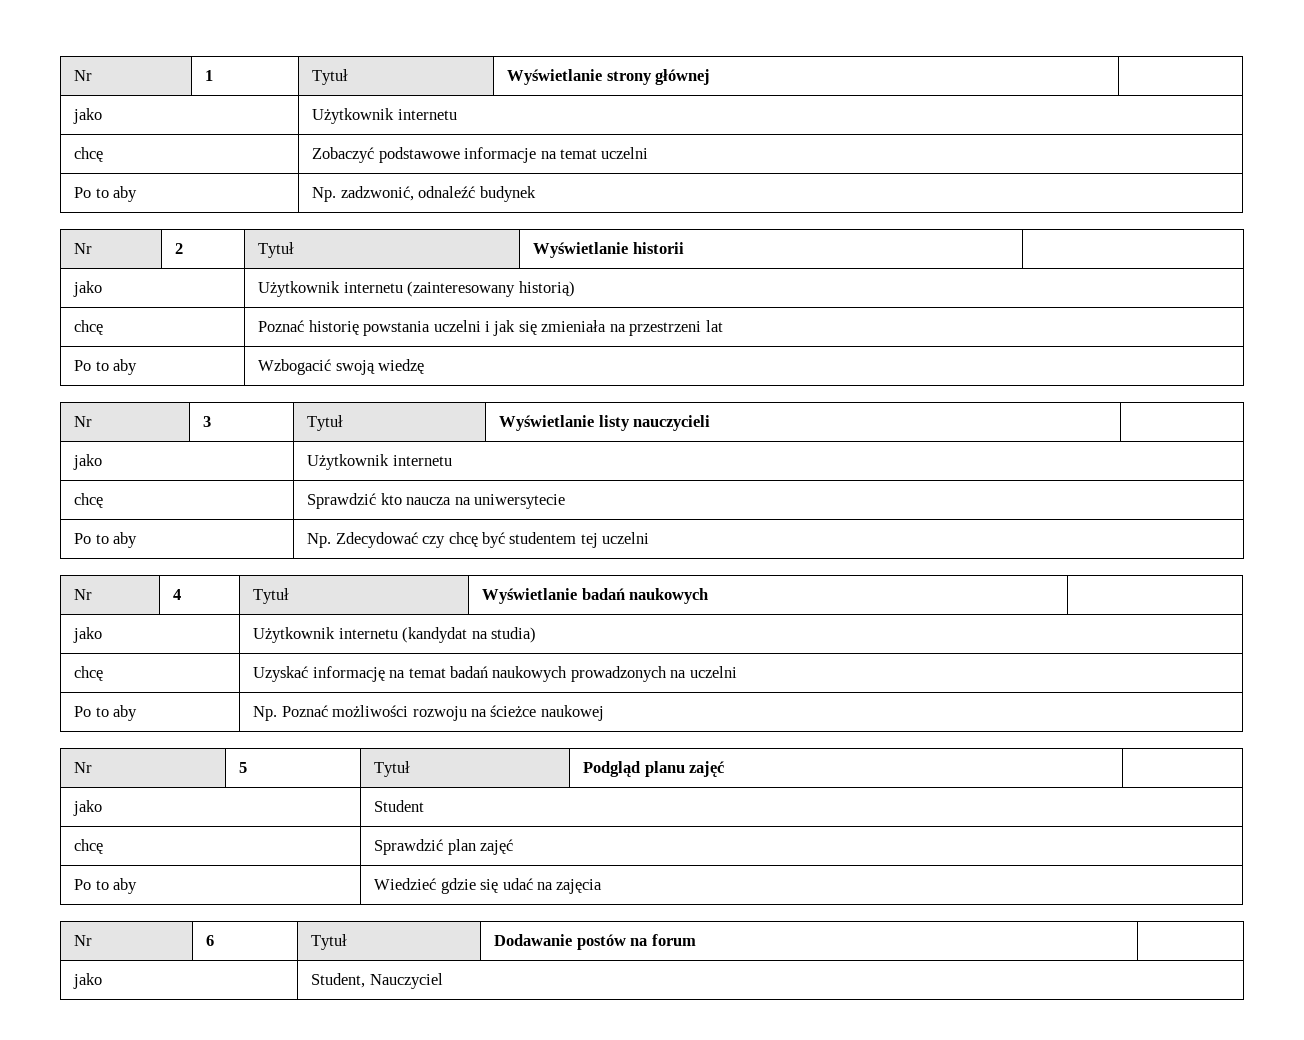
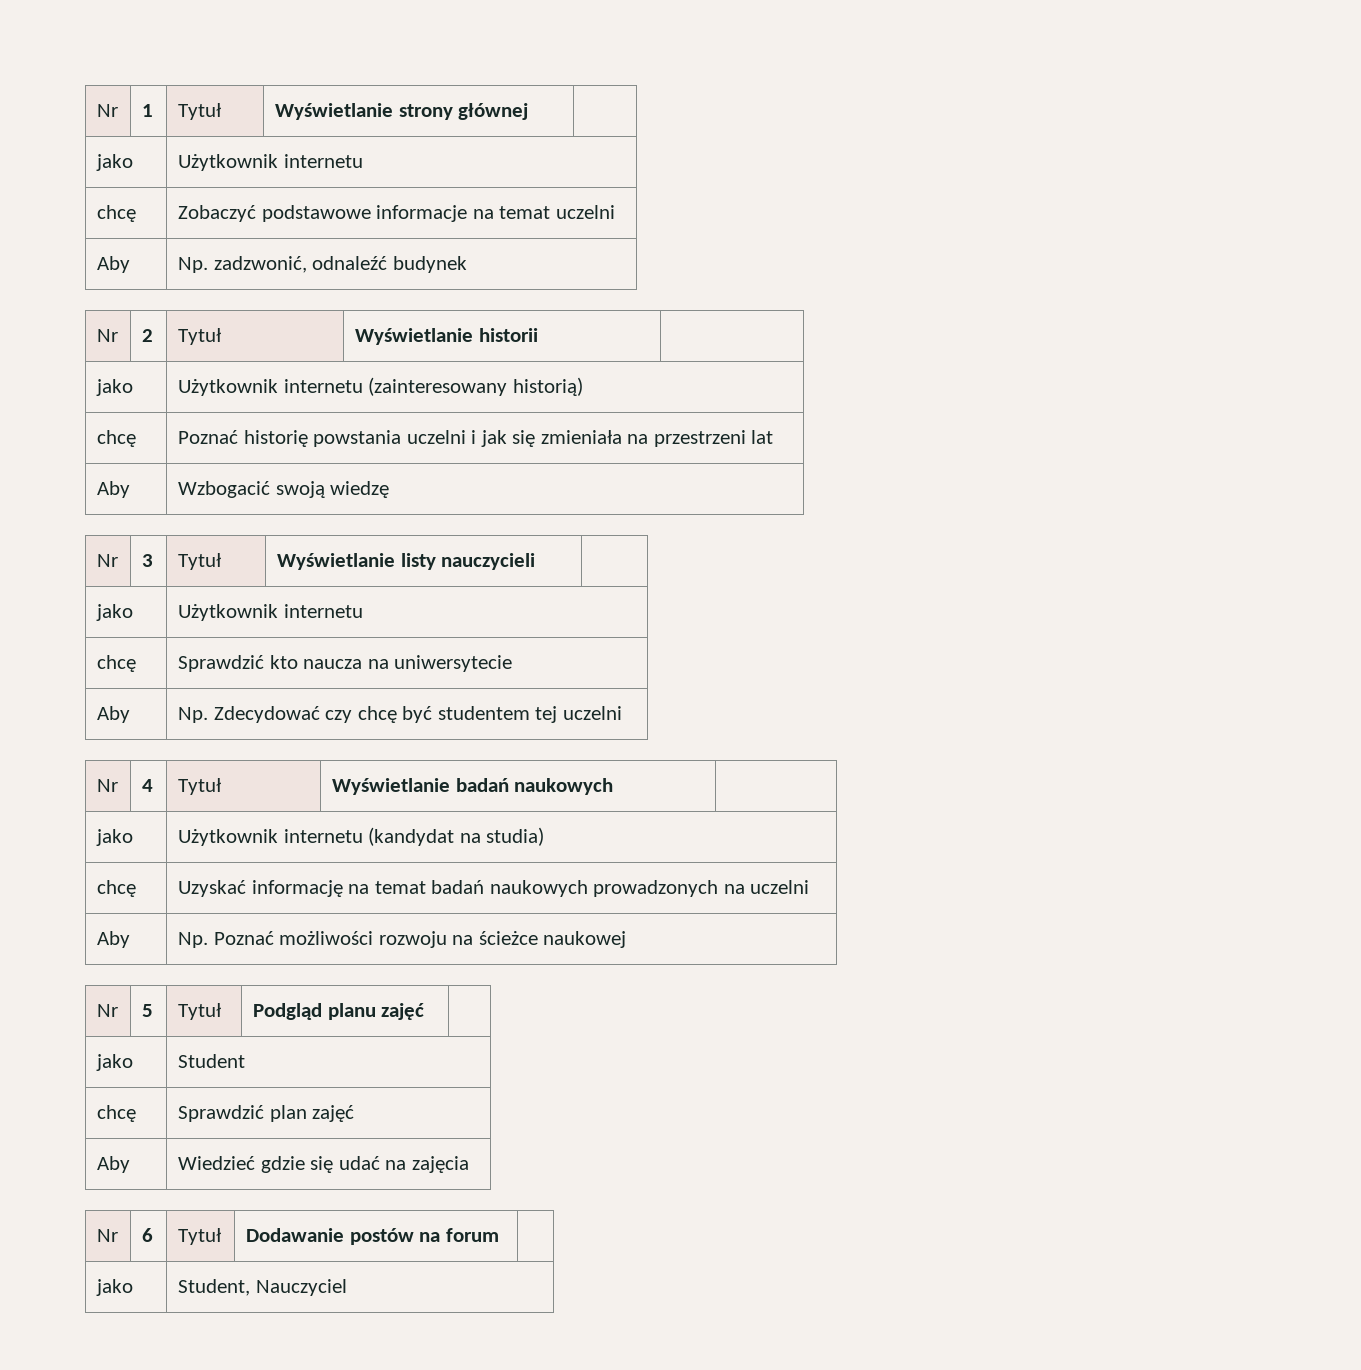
- Po to aby | Np. zadzwonić, odnaleźć budynek
+ Aby | Np. zadzwonić, odnaleźć budynek
- Po to aby | Wzbogacić swoją wiedzę
+ Aby | Wzbogacić swoją wiedzę
- Po to aby | Np. Zdecydować czy chcę być studentem tej uczelni
+ Aby | Np. Zdecydować czy chcę być studentem tej uczelni
- Po to aby | Np. Poznać możliwości rozwoju na ścieżce naukowej
+ Aby | Np. Poznać możliwości rozwoju na ścieżce naukowej
- Po to aby | Wiedzieć gdzie się udać na zajęcia
+ Aby | Wiedzieć gdzie się udać na zajęcia

